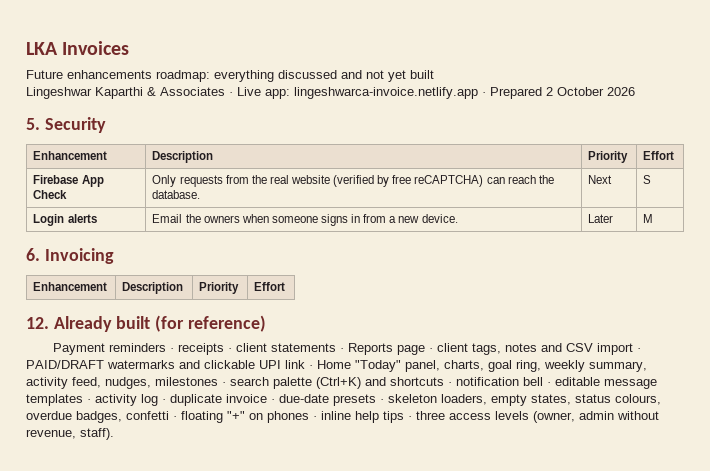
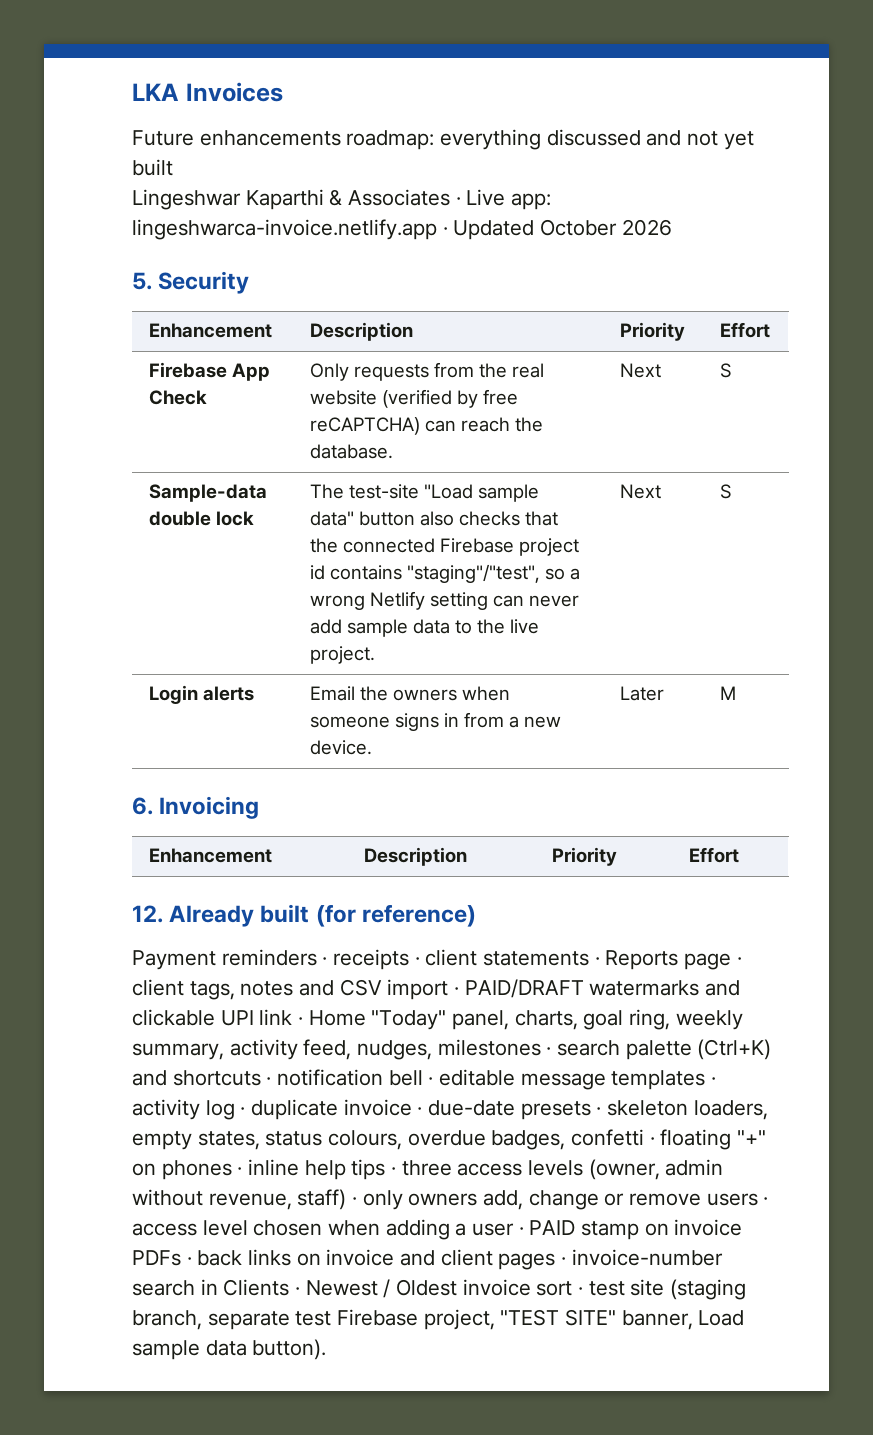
- Lingeshwar Kaparthi & Associates · Live app: lingeshwarca-invoice.netlify.app · Prepared 2 October 2026
+ Lingeshwar Kaparthi & Associates · Live app: lingeshwarca-invoice.netlify.app · Updated October 2026
+ Sample-data double lock | The test-site "Load sample data" button also checks that the connected Firebase project id contains "staging"/"test", so a wrong Netlify setting can never add sample data to the live project. | Next | S
- Payment reminders · receipts · client statements · Reports page · client tags, notes and CSV import · PAID/DRAFT watermarks and clickable UPI link · Home "Today" panel, charts, goal ring, weekly summary, activity feed, nudges, milestones · search palette (Ctrl+K) and shortcuts · notification bell · editable message templates · activity log · duplicate invoice · due-date presets · skeleton loaders, empty states, status colours, overdue badges, confetti · floating "+" on phones · inline help tips · three access levels (owner, admin without revenue, staff).
+ Payment reminders · receipts · client statements · Reports page · client tags, notes and CSV import · PAID/DRAFT watermarks and clickable UPI link · Home "Today" panel, charts, goal ring, weekly summary, activity feed, nudges, milestones · search palette (Ctrl+K) and shortcuts · notification bell · editable message templates · activity log · duplicate invoice · due-date presets · skeleton loaders, empty states, status colours, overdue badges, confetti · floating "+" on phones · inline help tips · three access levels (owner, admin without revenue, staff) · only owners add, change or remove users · access level chosen when adding a user · PAID stamp on invoice PDFs · back links on invoice and client pages · invoice-number search in Clients · Newest / Oldest invoice sort · test site (staging branch, separate test Firebase project, "TEST SITE" banner, Load sample data button).

